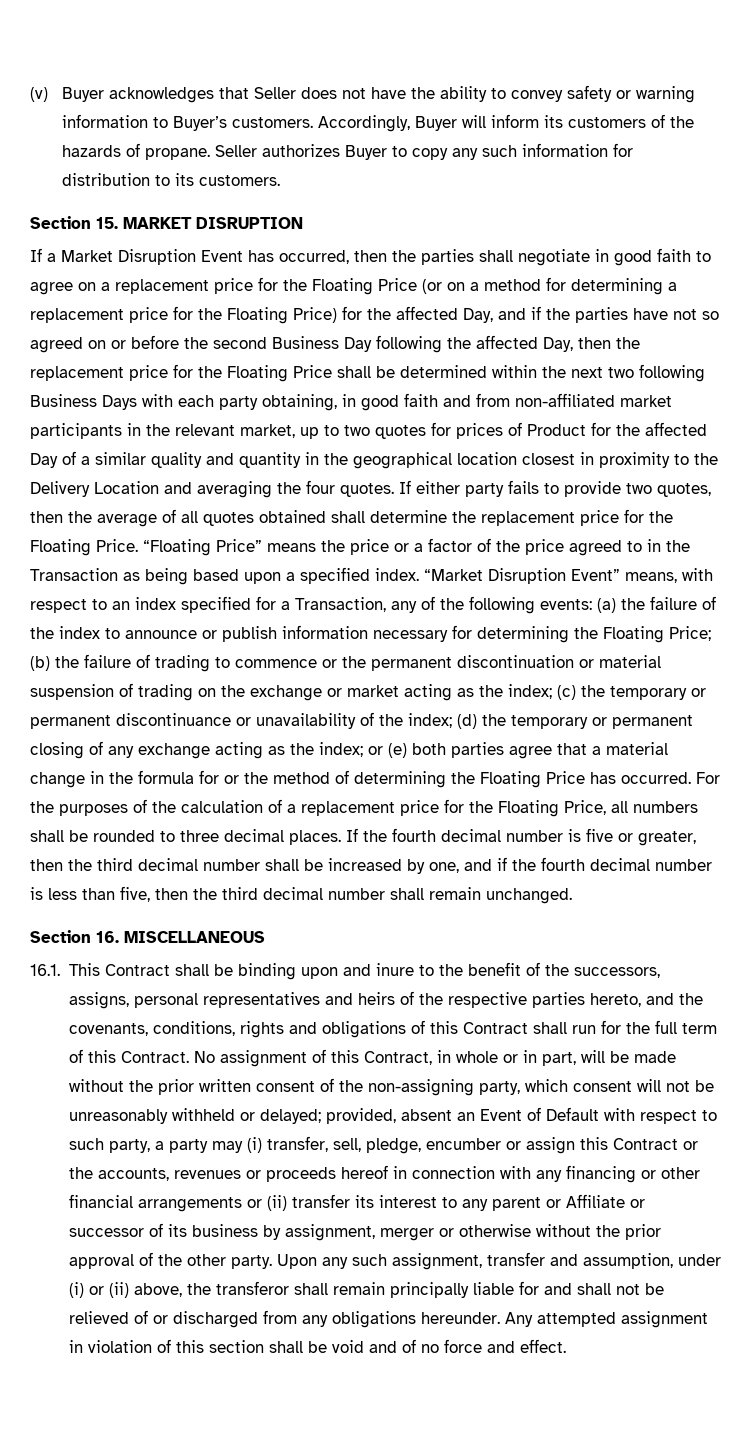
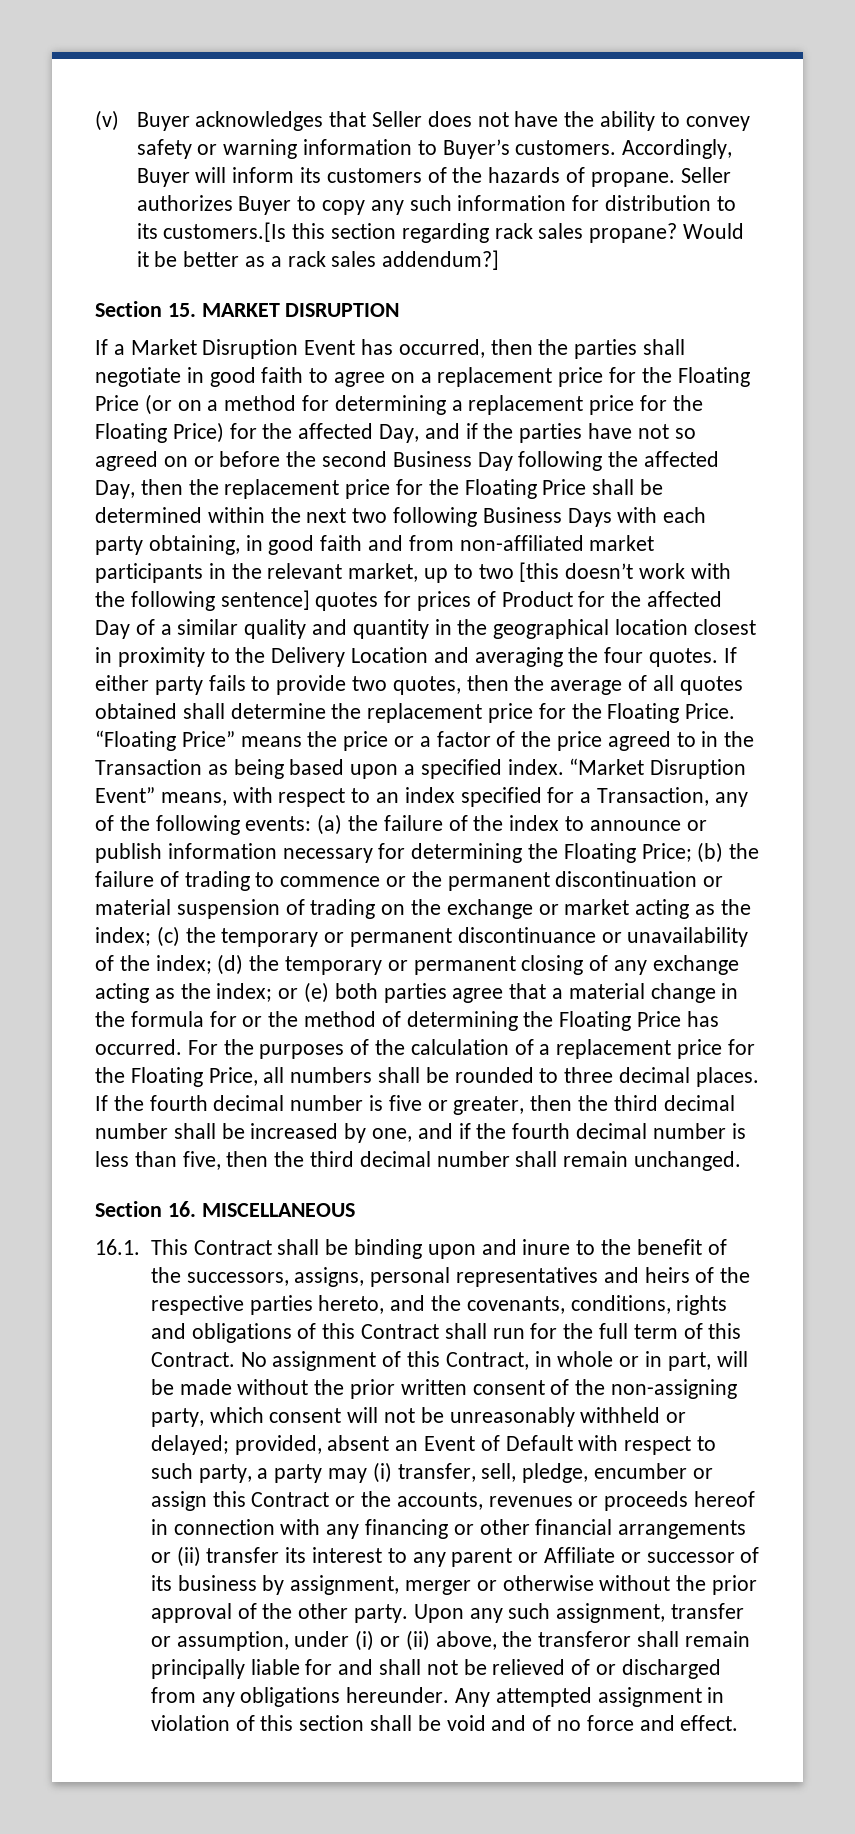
- Seller authorizes Buyer to copy any such information for distribution to its customers.
+ Seller authorizes Buyer to copy any such information for distribution to its customers.[Is this section regarding rack sales propane? Would it be better as a rack sales addendum?]
- If a Market Disruption Event has occurred, then the parties shall negotiate in good faith to agree on a replacement price for the Floating Price (or on a method for determining a replacement price for the Floating Price) for the affected Day, and if the parties have not so agreed on or before the second Business Day following the affected Day, then the replacement price for the Floating Price shall be determined within the next two following Business Days with each party obtaining, in good faith and from non-affiliated market participants in the relevant market, up to two quotes for prices of Product for the affected Day of a similar quality and quantity in the geographical location closest in proximity to the Delivery Location and averaging the four quotes.
+ If a Market Disruption Event has occurred, then the parties shall negotiate in good faith to agree on a replacement price for the Floating Price (or on a method for determining a replacement price for the Floating Price) for the affected Day, and if the parties have not so agreed on or before the second Business Day following the affected Day, then the replacement price for the Floating Price shall be determined within the next two following Business Days with each party obtaining, in good faith and from non-affiliated market participants in the relevant market, up to two [this doesn’t work with the following sentence] quotes for prices of Product for the affected Day of a similar quality and quantity in the geographical location closest in proximity to the Delivery Location and averaging the four quotes.
- Upon any such assignment, transfer and assumption, under (i) or (ii) above, the transferor shall remain principally liable for and shall not be relieved of or discharged from any obligations hereunder.
+ Upon any such assignment, transfer or assumption, under (i) or (ii) above, the transferor shall remain principally liable for and shall not be relieved of or discharged from any obligations hereunder.

